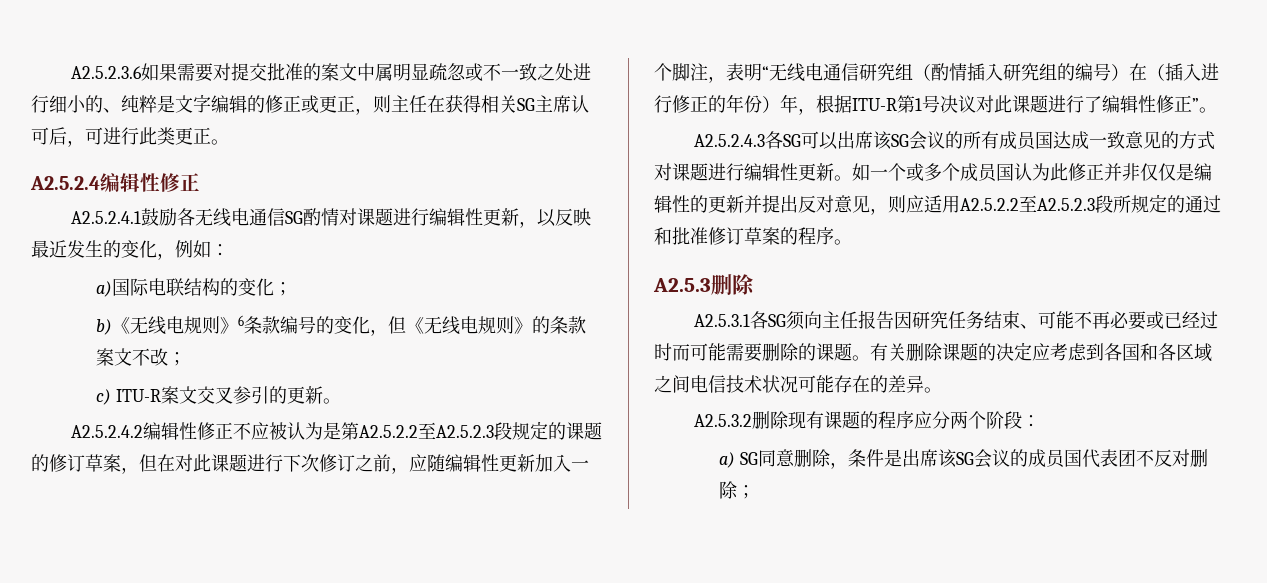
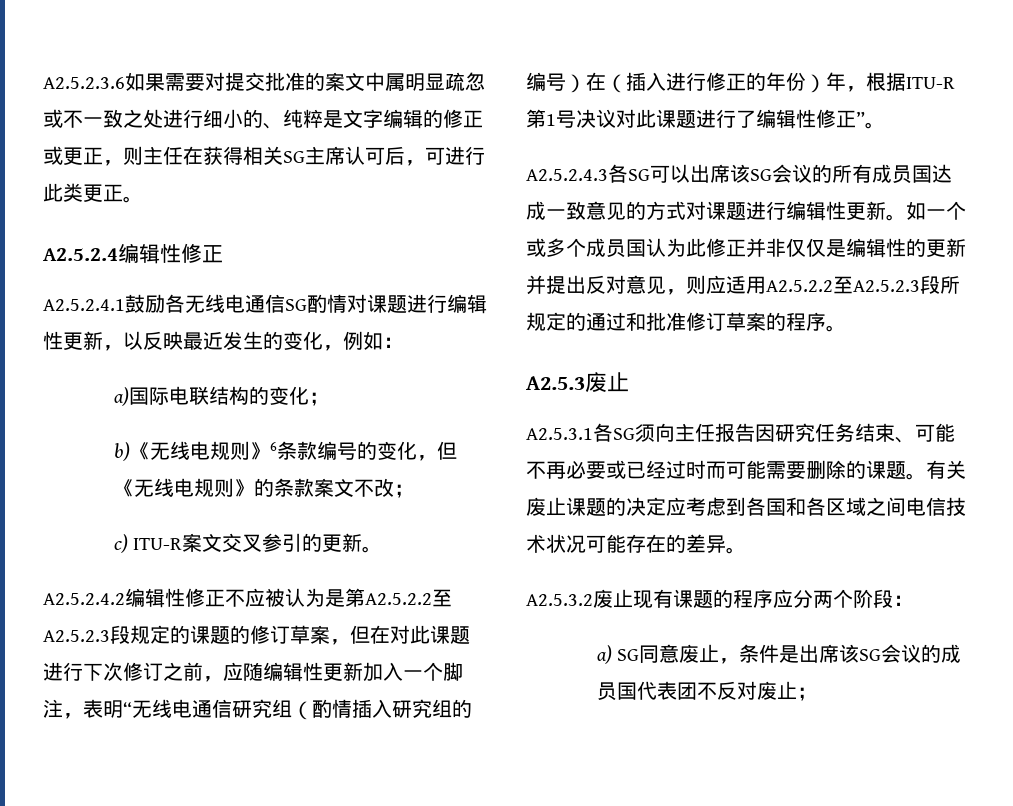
- A2.5.3删除
+ A2.5.3废止
- 有关删除课题的决定应考虑到各国和各区域之间电信技术状况可能存在的差异。
+ 有关废止课题的决定应考虑到各国和各区域之间电信技术状况可能存在的差异。
- A2.5.3.2删除现有课题的程序应分两个阶段：
+ A2.5.3.2废止现有课题的程序应分两个阶段：
- a) SG同意删除，条件是出席该SG会议的成员国代表团不反对删除；
+ a) SG同意废止，条件是出席该SG会议的成员国代表团不反对废止；

